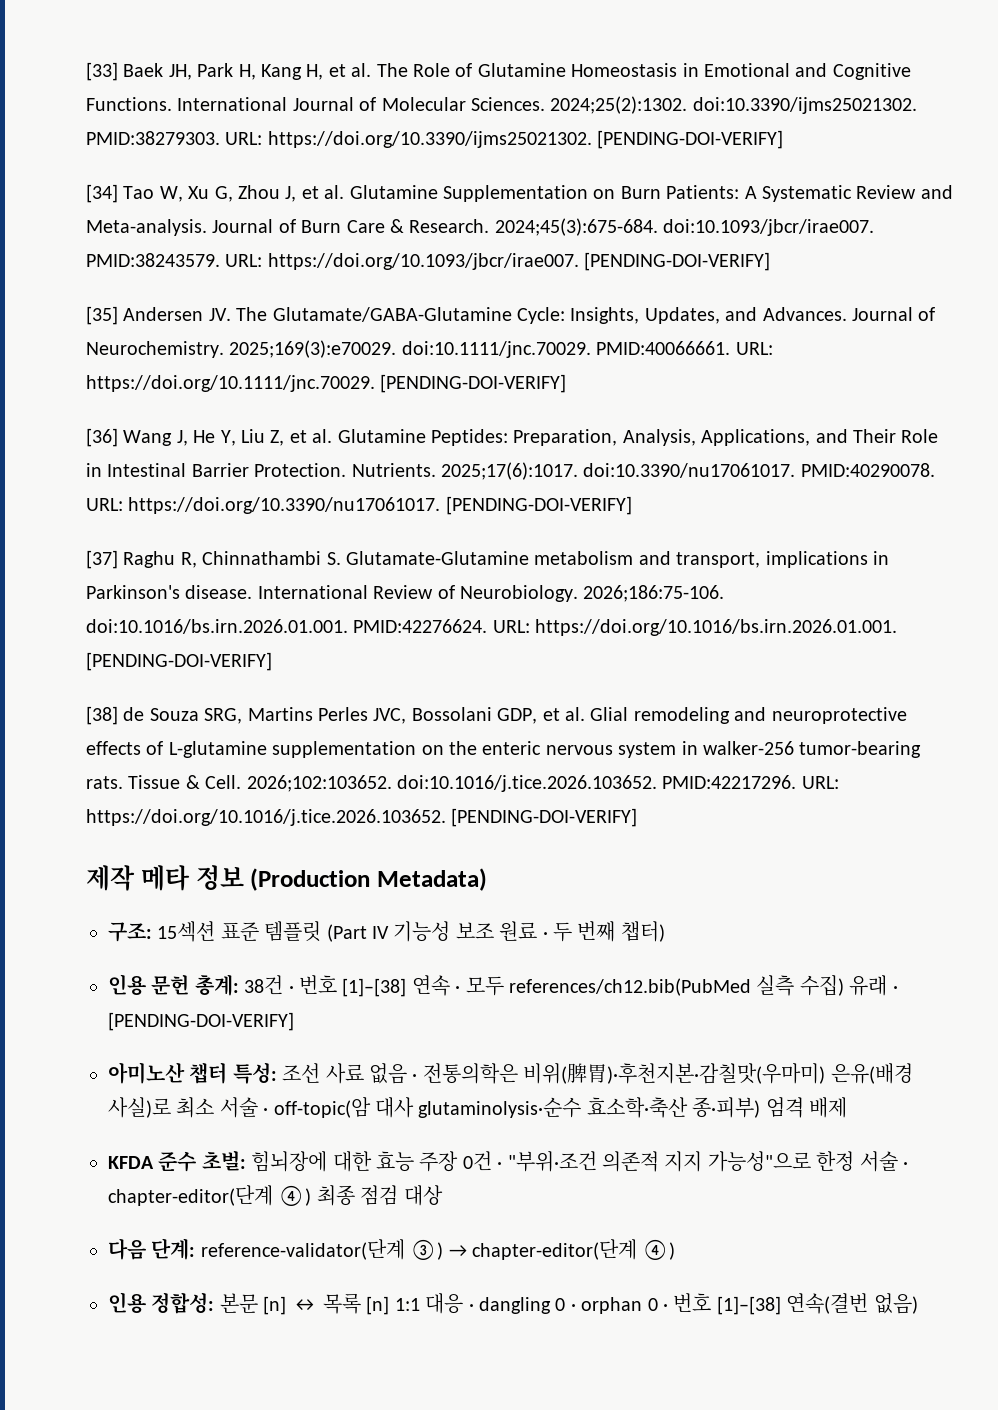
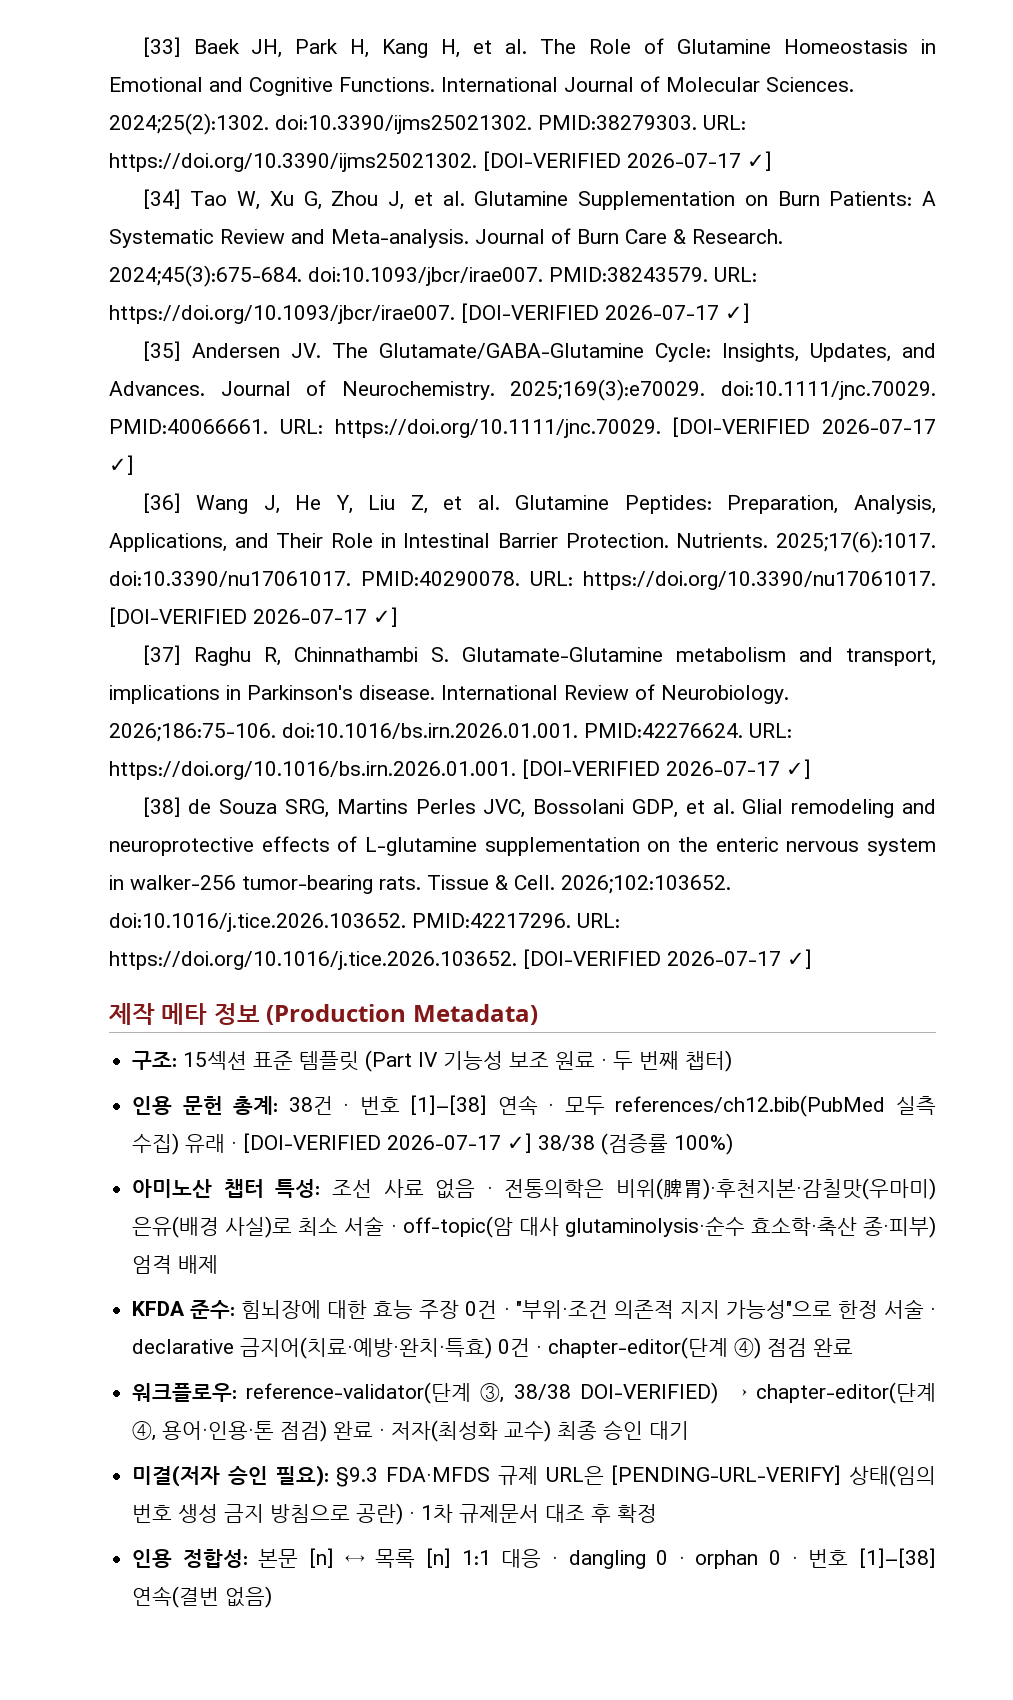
- URL: https://doi.org/10.3390/ijms25021302. [PENDING-DOI-VERIFY]
+ URL: https://doi.org/10.3390/ijms25021302. [DOI-VERIFIED 2026-07-17 ✓]
- URL: https://doi.org/10.1093/jbcr/irae007. [PENDING-DOI-VERIFY]
+ URL: https://doi.org/10.1093/jbcr/irae007. [DOI-VERIFIED 2026-07-17 ✓]
- URL: https://doi.org/10.1111/jnc.70029. [PENDING-DOI-VERIFY]
+ URL: https://doi.org/10.1111/jnc.70029. [DOI-VERIFIED 2026-07-17 ✓]
- URL: https://doi.org/10.3390/nu17061017. [PENDING-DOI-VERIFY]
+ URL: https://doi.org/10.3390/nu17061017. [DOI-VERIFIED 2026-07-17 ✓]
- URL: https://doi.org/10.1016/bs.irn.2026.01.001. [PENDING-DOI-VERIFY]
+ URL: https://doi.org/10.1016/bs.irn.2026.01.001. [DOI-VERIFIED 2026-07-17 ✓]
- URL: https://doi.org/10.1016/j.tice.2026.103652. [PENDING-DOI-VERIFY]
+ URL: https://doi.org/10.1016/j.tice.2026.103652. [DOI-VERIFIED 2026-07-17 ✓]
- 인용 문헌 총계: 38건 · 번호 [1]–[38] 연속 · 모두 references/ch12.bib(PubMed 실측 수집) 유래 · [PENDING-DOI-VERIFY]
+ 인용 문헌 총계: 38건 · 번호 [1]–[38] 연속 · 모두 references/ch12.bib(PubMed 실측 수집) 유래 · [DOI-VERIFIED 2026-07-17 ✓] 38/38 (검증률 100%)
- KFDA 준수 초벌: 힘뇌장에 대한 효능 주장 0건 · "부위·조건 의존적 지지 가능성"으로 한정 서술 · chapter-editor(단계 ④) 최종 점검 대상
- 다음 단계: reference-validator(단계 ③) → chapter-editor(단계 ④)
+ KFDA 준수: 힘뇌장에 대한 효능 주장 0건 · "부위·조건 의존적 지지 가능성"으로 한정 서술 · declarative 금지어(치료·예방·완치·특효) 0건 · chapter-editor(단계 ④) 점검 완료
+ 워크플로우: reference-validator(단계 ③, 38/38 DOI-VERIFIED) → chapter-editor(단계 ④, 용어·인용·톤 점검) 완료 · 저자(최성화 교수) 최종 승인 대기
+ 미결(저자 승인 필요): §9.3 FDA·MFDS 규제 URL은 [PENDING-URL-VERIFY] 상태(임의 번호 생성 금지 방침으로 공란) · 1차 규제문서 대조 후 확정

